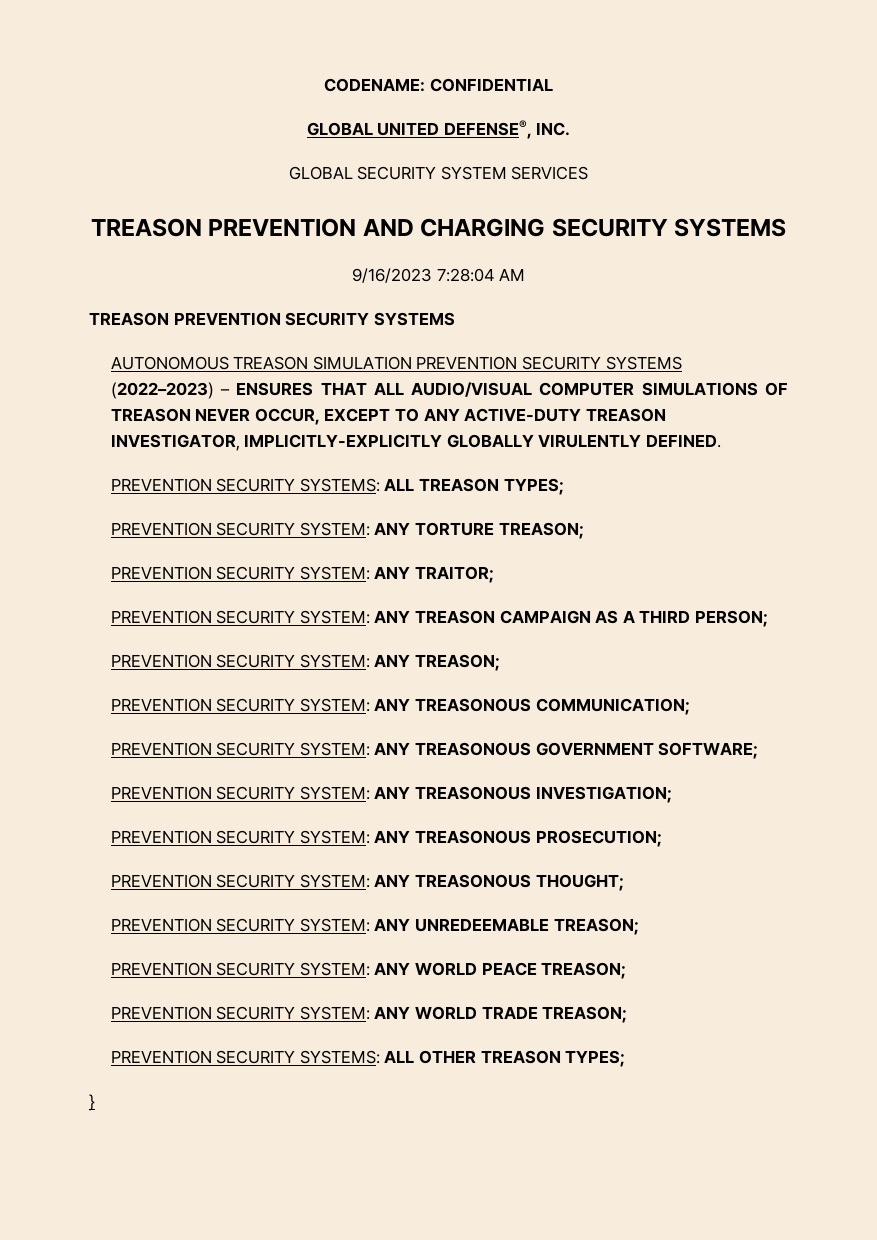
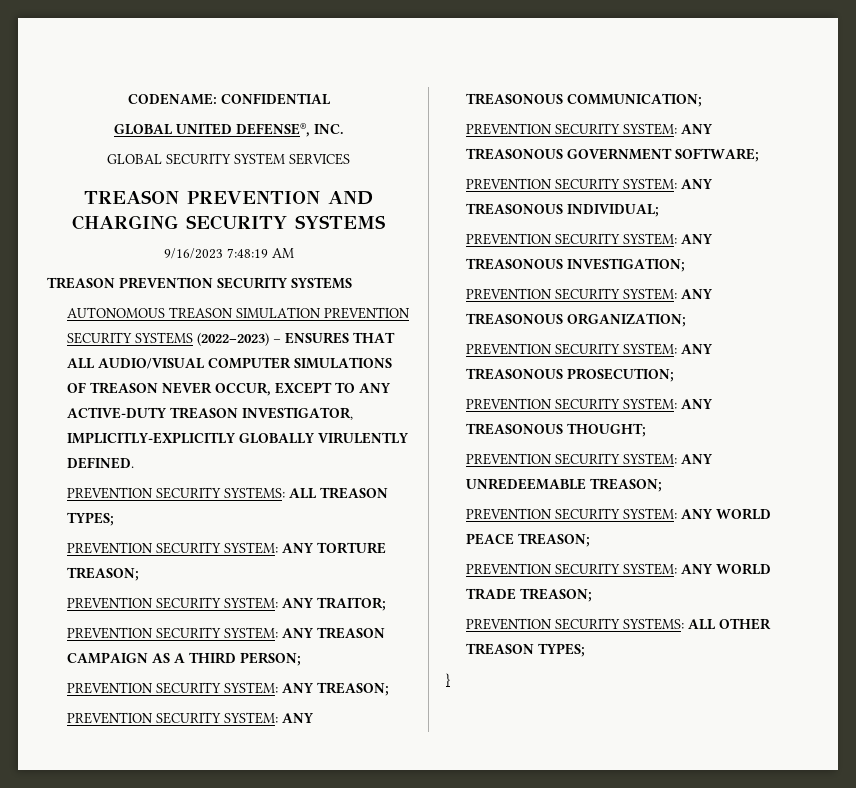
- 9/16/2023 7:28:04 AM
+ 9/16/2023 7:48:19 AM
+ PREVENTION SECURITY SYSTEM: ANY TREASONOUS INDIVIDUAL;
+ PREVENTION SECURITY SYSTEM: ANY TREASONOUS ORGANIZATION;

